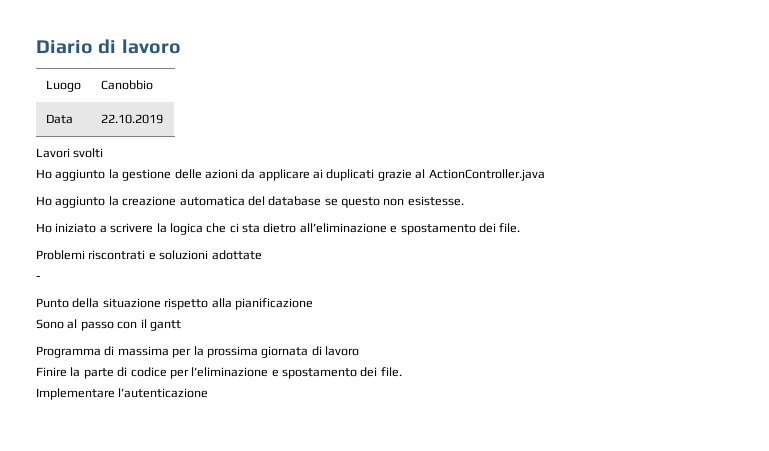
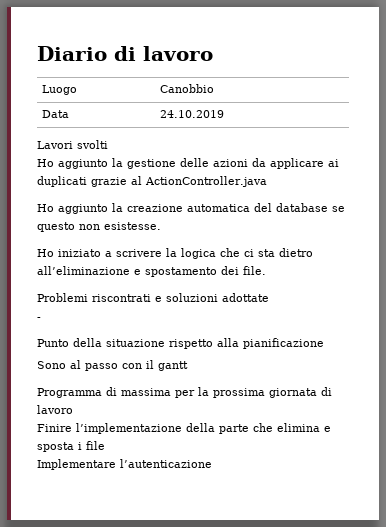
- Data | 22.10.2019
+ Data | 24.10.2019
- Finire la parte di codice per l’eliminazione e spostamento dei file.
+ Finire l’implementazione della parte che elimina e sposta i file

